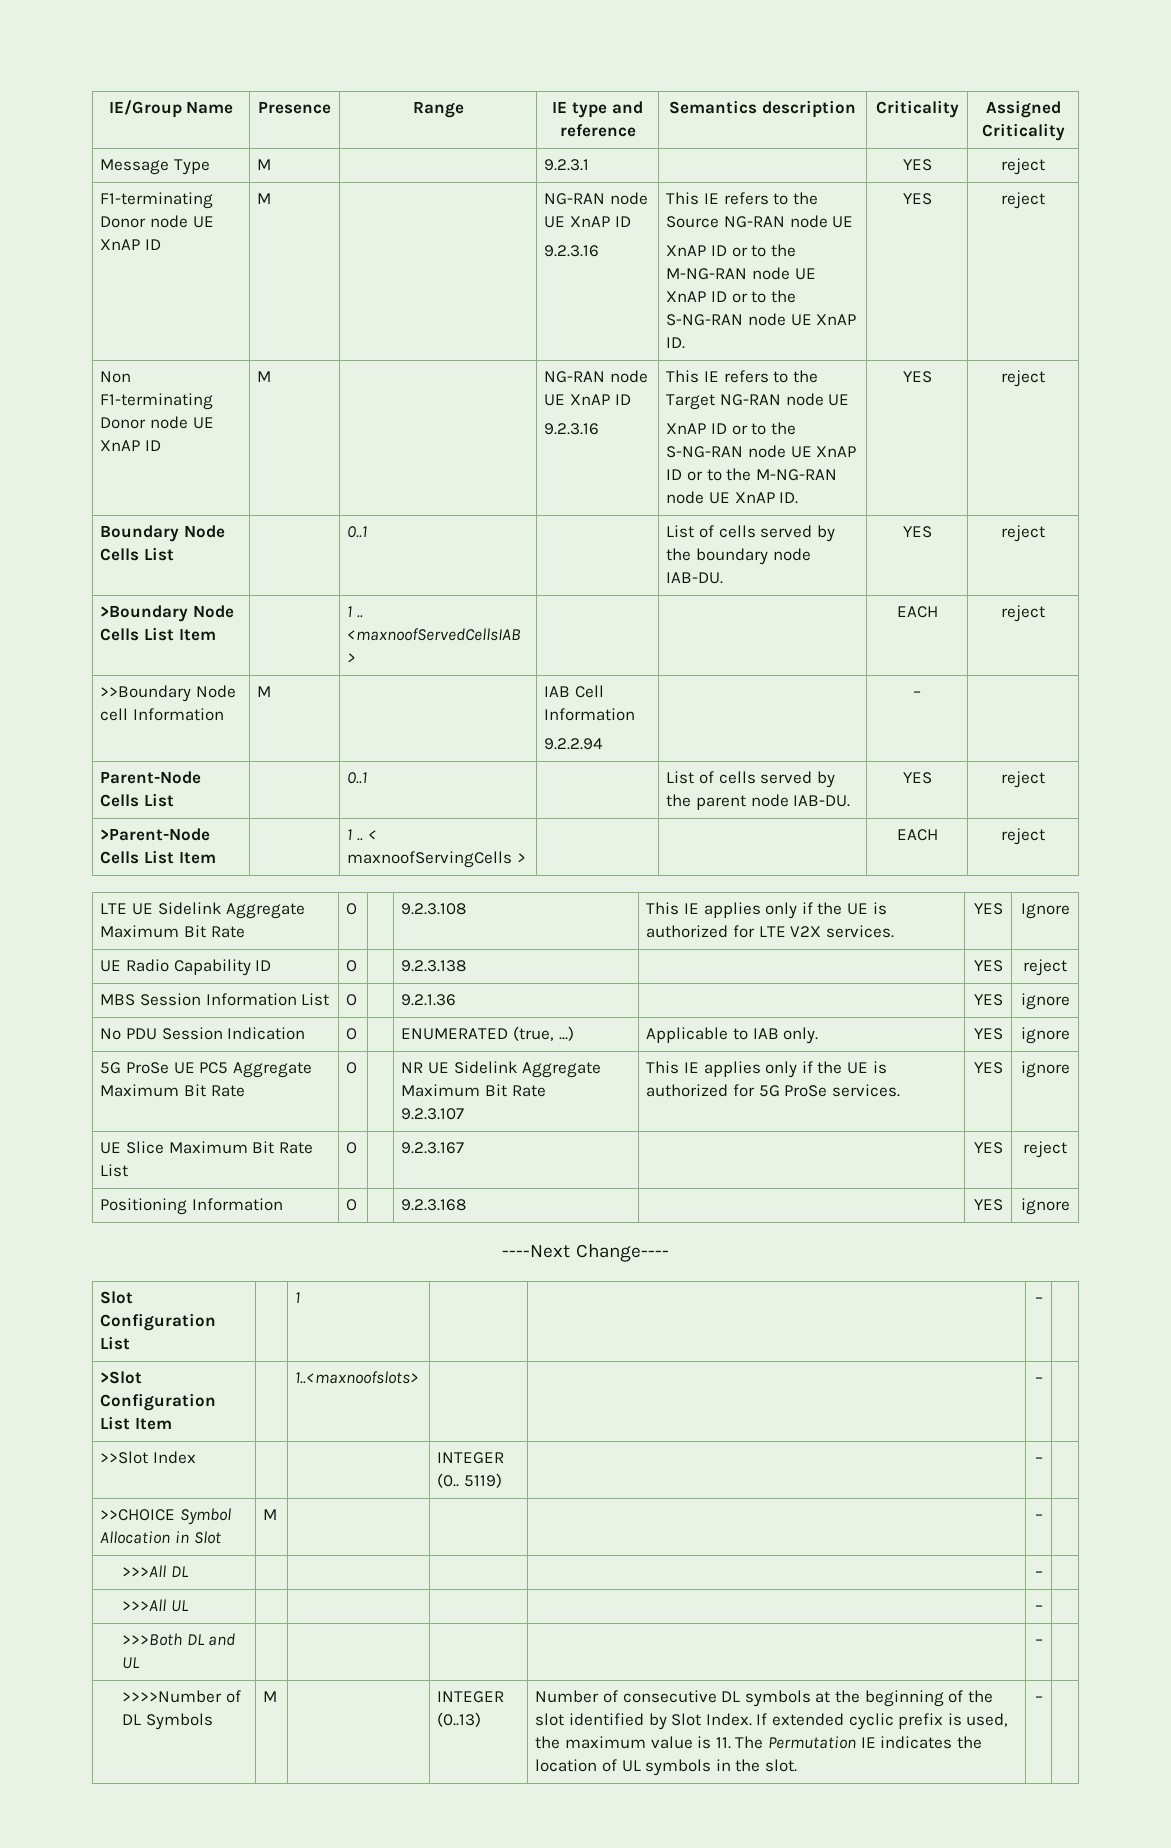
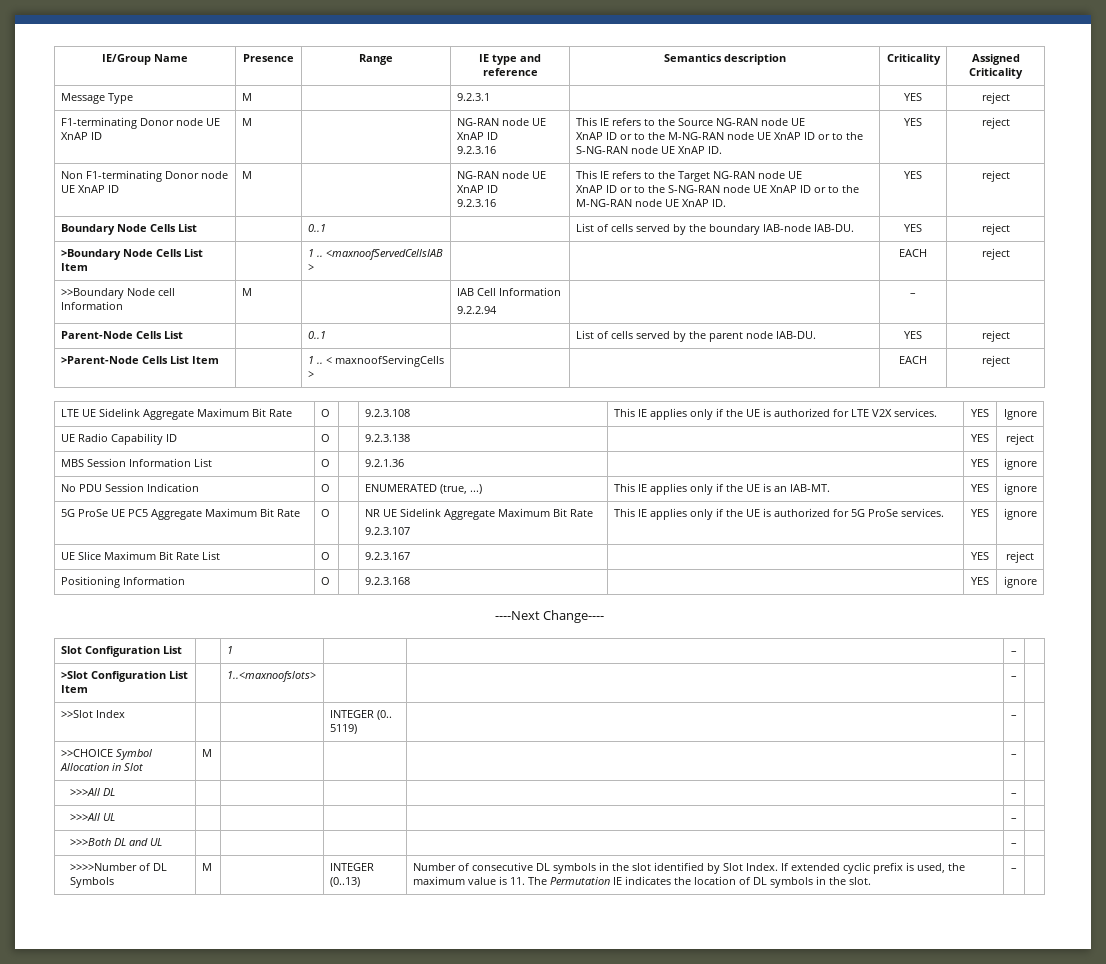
- Boundary Node Cells List | | 0..1 | | List of cells served by the boundary node IAB-DU. | YES | reject
+ Boundary Node Cells List | | 0..1 | | List of cells served by the boundary IAB-node IAB-DU. | YES | reject
- No PDU Session Indication | O | | ENUMERATED (true, ...) | Applicable to IAB only. | YES | ignore
+ No PDU Session Indication | O | | ENUMERATED (true, ...) | This IE applies only if the UE is an IAB-MT. | YES | ignore
- Number of consecutive DL symbols at the beginning of the slot identified by Slot Index.
+ Number of consecutive DL symbols in the slot identified by Slot Index.
- If extended cyclic prefix is used, the maximum value is 11. The Permutation IE indicates the location of UL symbols in the slot.
+ If extended cyclic prefix is used, the maximum value is 11. The Permutation IE indicates the location of DL symbols in the slot.

